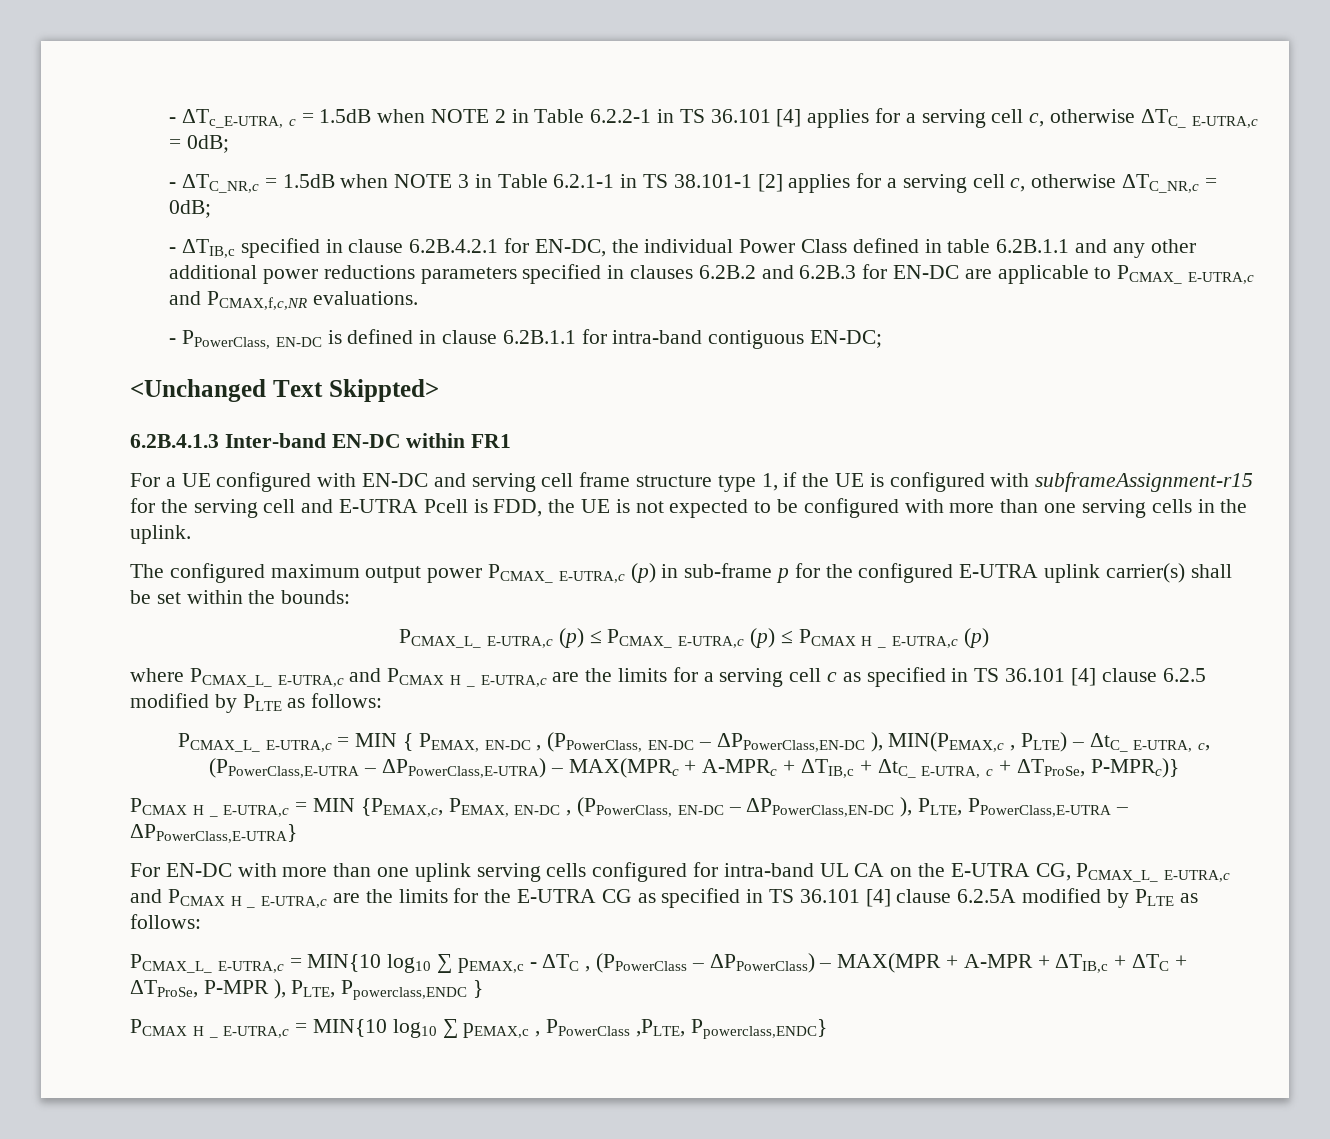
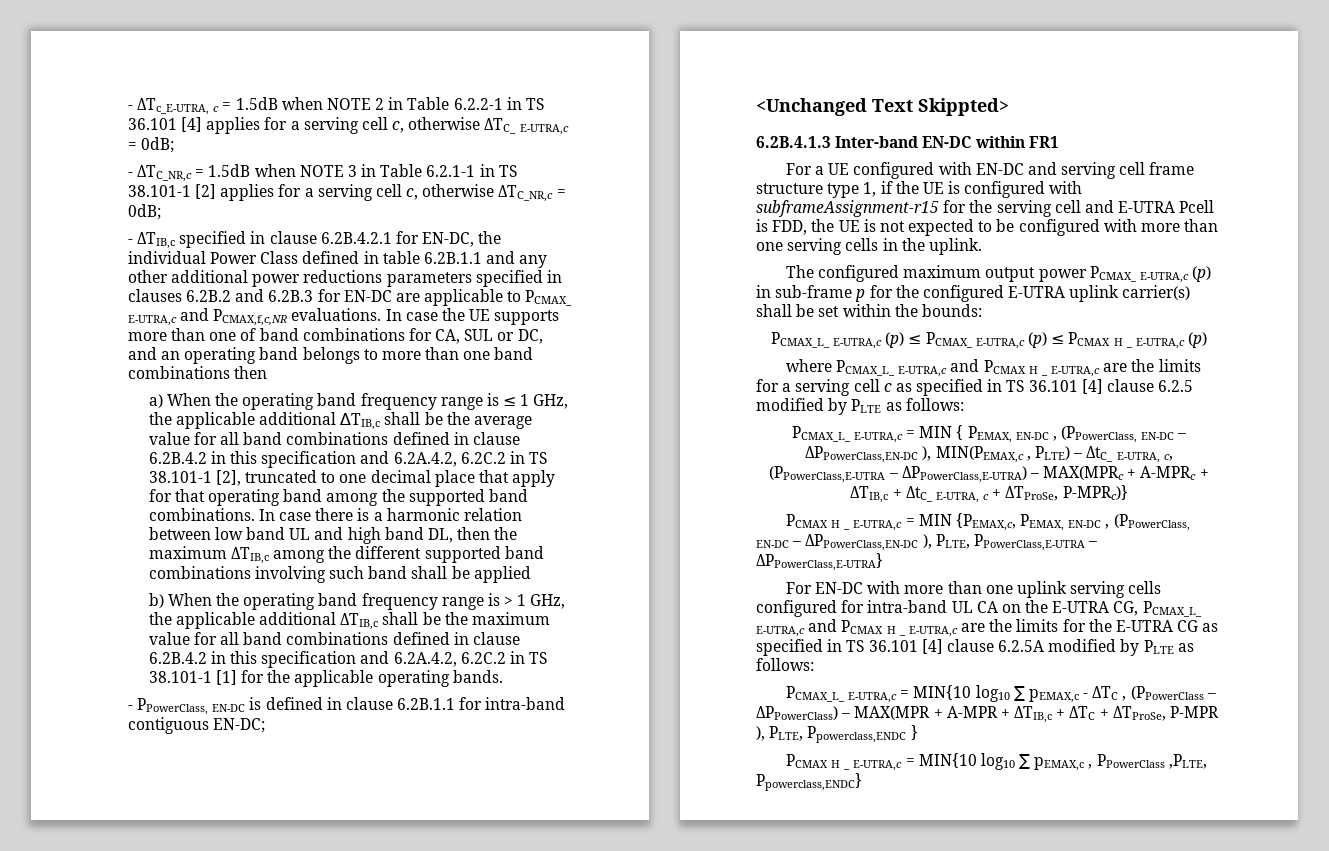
+ In case the UE supports more than one of band combinations for CA, SUL or DC, and an operating band belongs to more than one band combinations then
+ a) When the operating band frequency range is ≤ 1 GHz, the applicable additional ∆TIB,c shall be the average value for all band combinations defined in clause 6.2B.4.2 in this specification and 6.2A.4.2, 6.2C.2 in TS 38.101-1 [2], truncated to one decimal place that apply for that operating band among the supported band combinations. In case there is a harmonic relation between low band UL and high band DL, then the maximum ΔTIB,c among the different supported band combinations involving such band shall be applied
+ b) When the operating band frequency range is > 1 GHz, the applicable additional ΔTIB,c shall be the maximum value for all band combinations defined in clause 6.2B.4.2 in this specification and 6.2A.4.2, 6.2C.2 in TS 38.101-1 [1] for the applicable operating bands.

